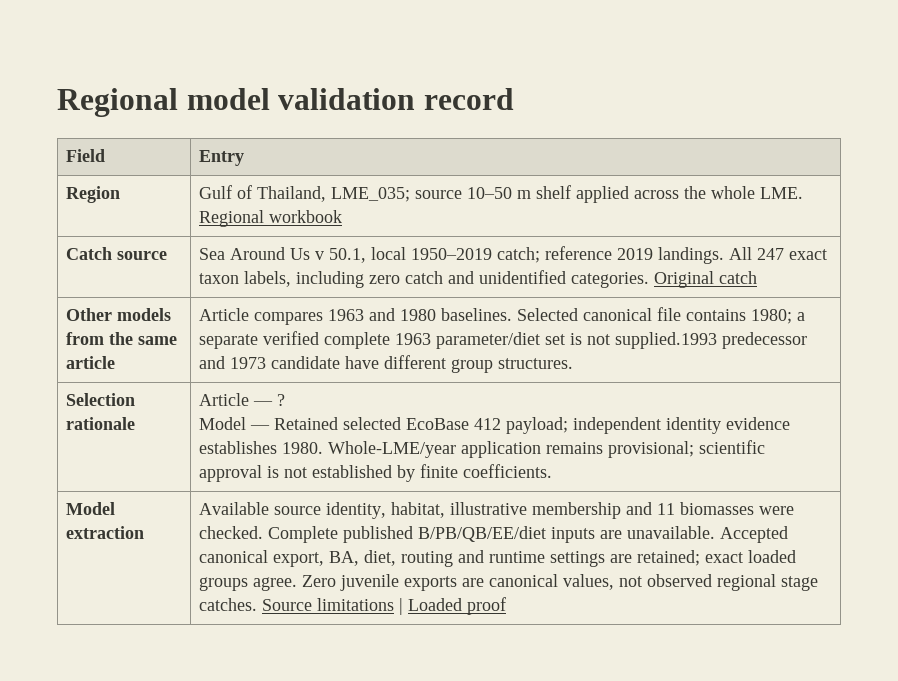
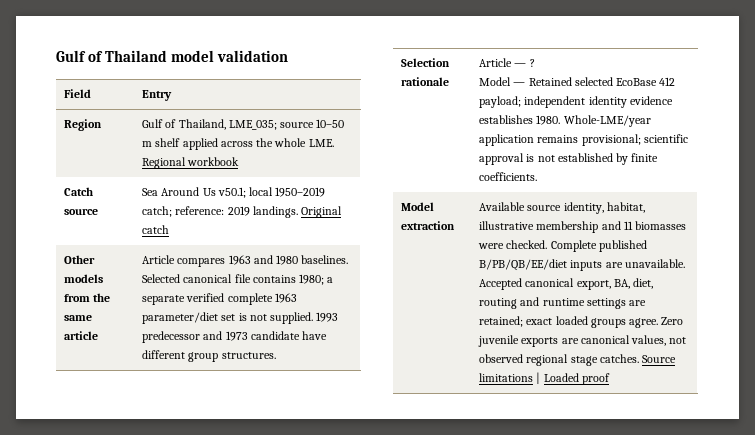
- Regional model validation record
+ Gulf of Thailand model validation
- Catch source | Sea Around Us v 50.1, local 1950–2019 catch; reference 2019 landings. All 247 exact taxon labels, including zero catch and unidentified categories. Original catch
+ Catch source | Sea Around Us v50.1; local 1950–2019 catch; reference: 2019 landings. Original catch
- Other models from the same article | Article compares 1963 and 1980 baselines. Selected canonical file contains 1980; a separate verified complete 1963 parameter/diet set is not supplied.1993 predecessor and 1973 candidate have different group structures.
+ Other models from the same article | Article compares 1963 and 1980 baselines. Selected canonical file contains 1980; a separate verified complete 1963 parameter/diet set is not supplied. 1993 predecessor and 1973 candidate have different group structures.

